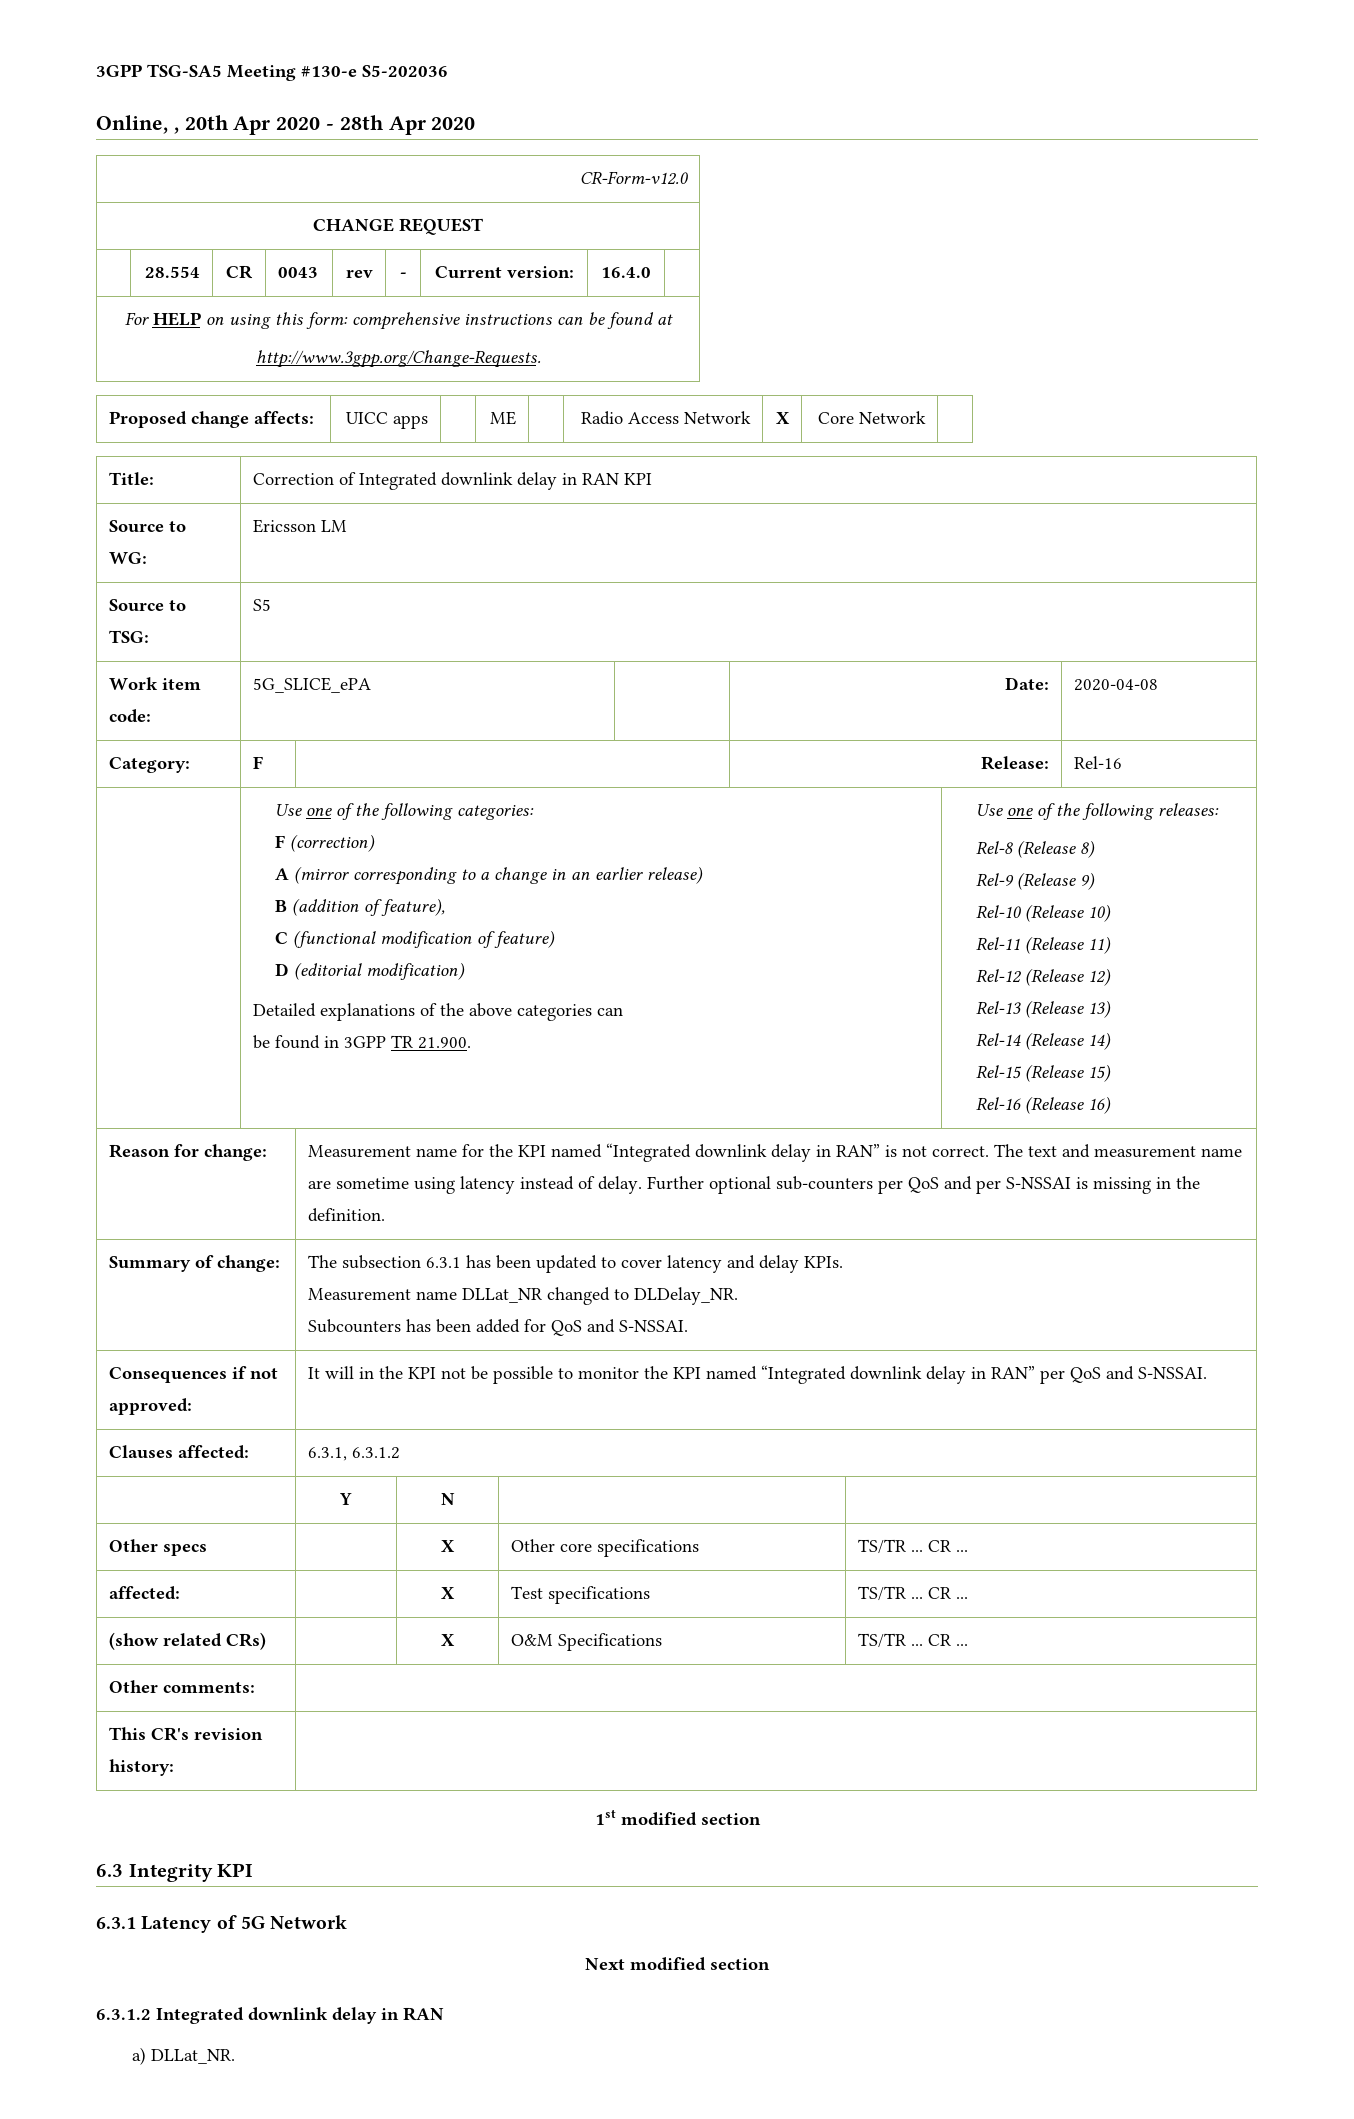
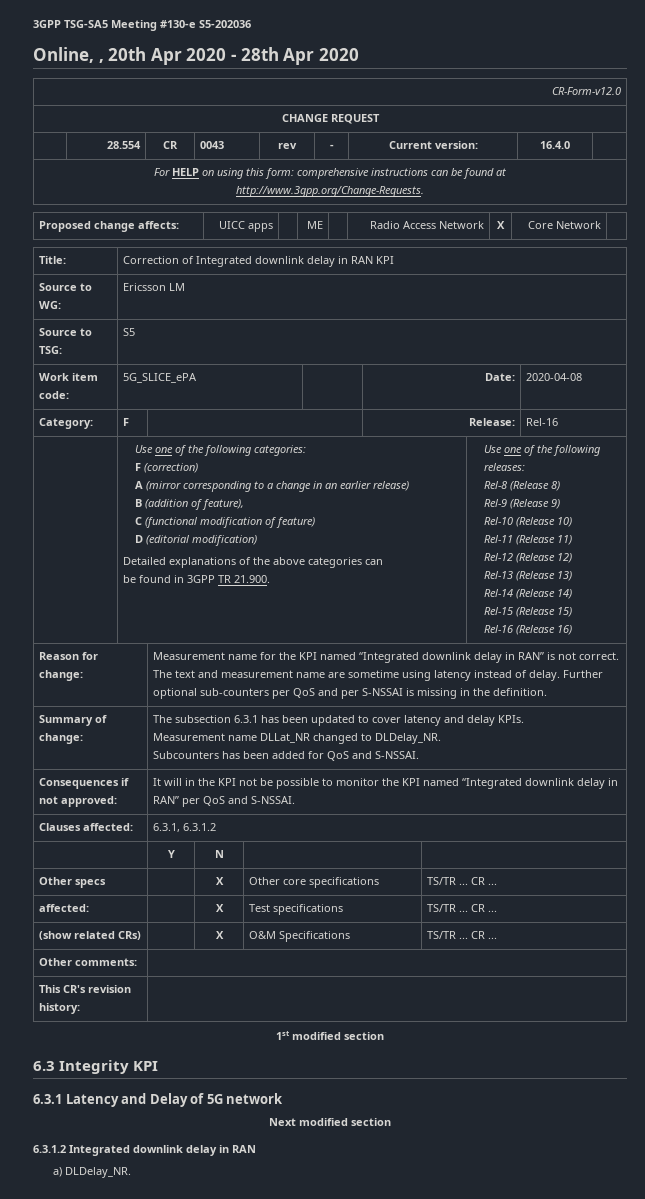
- 6.3.1 Latency of 5G Network
+ 6.3.1 Latency and Delay of 5G network
- a) DLLat_NR.
+ a) DLDelay_NR.

